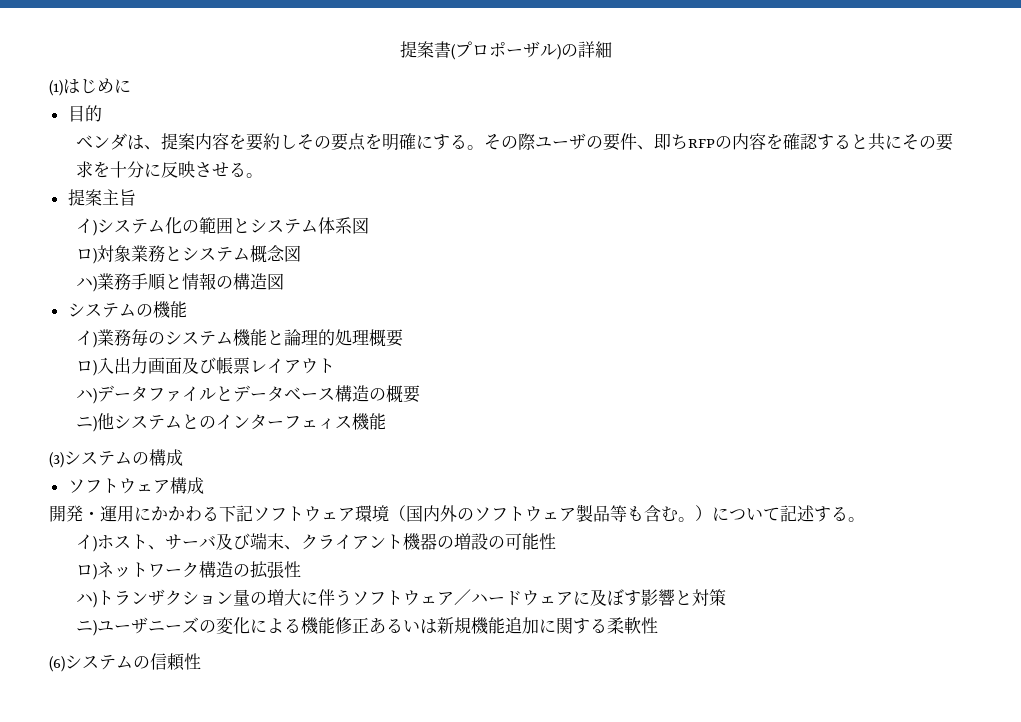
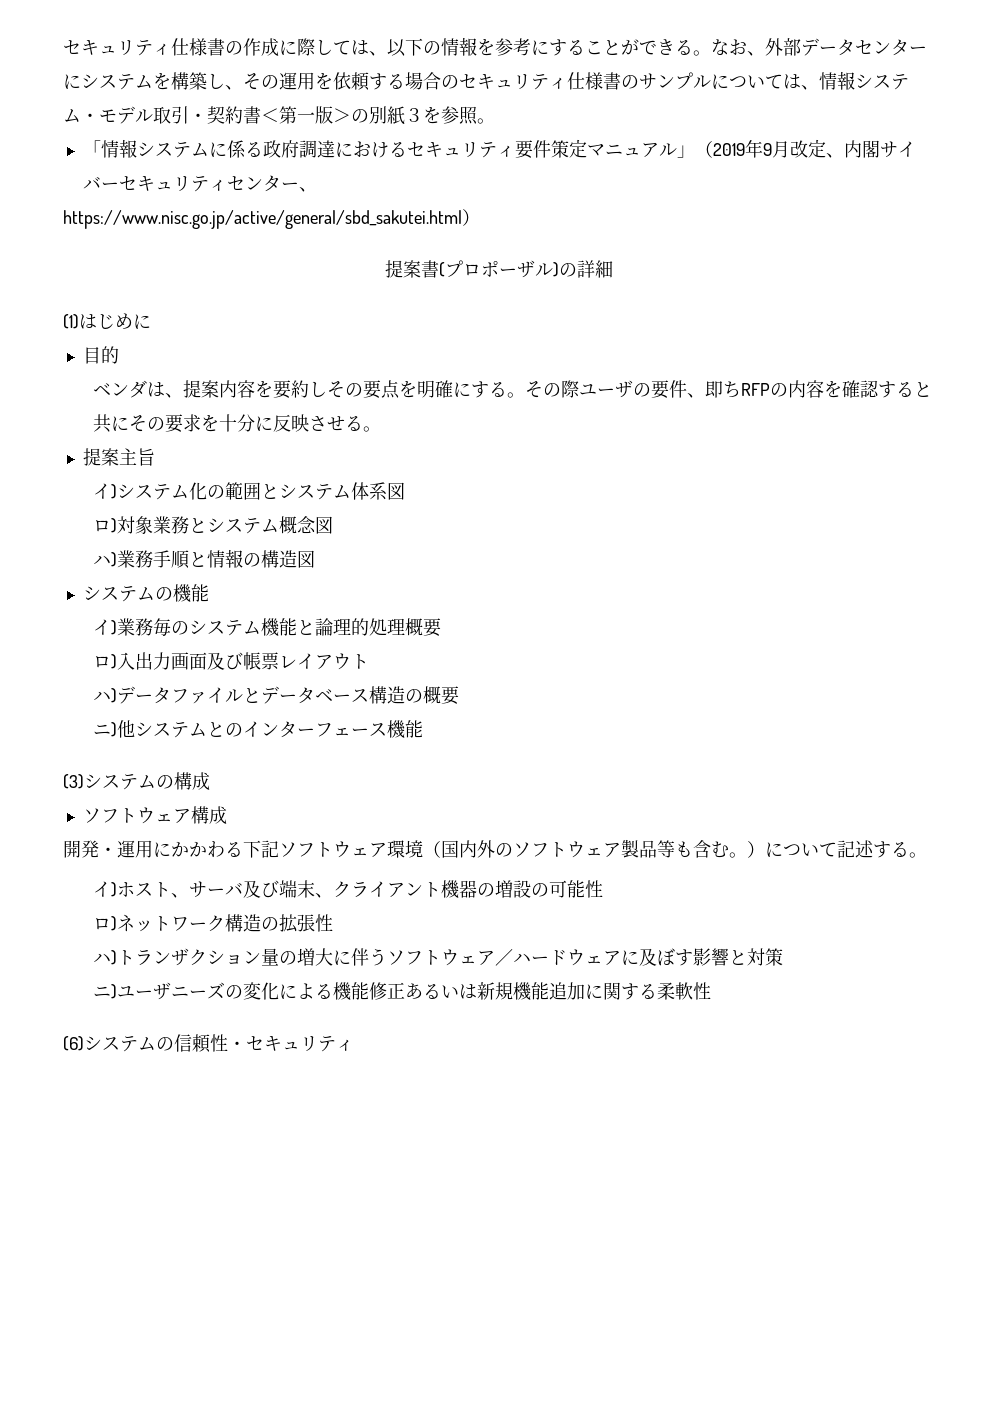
+ セキュリティ仕様書の作成に際しては、以下の情報を参考にすることができる。なお、外部データセンターにシステムを構築し、その運用を依頼する場合のセキュリティ仕様書のサンプルについては、情報システム・モデル取引・契約書＜第一版＞の別紙３を参照。
+ 「情報システムに係る政府調達におけるセキュリティ要件策定マニュアル」（2019年9月改定、内閣サイバーセキュリティセンター、
+ https://www.nisc.go.jp/active/general/sbd_sakutei.html）
- ニ)他システムとのインターフェィス機能
+ ニ)他システムとのインターフェース機能
- (6)システムの信頼性
+ (6)システムの信頼性・セキュリティ

